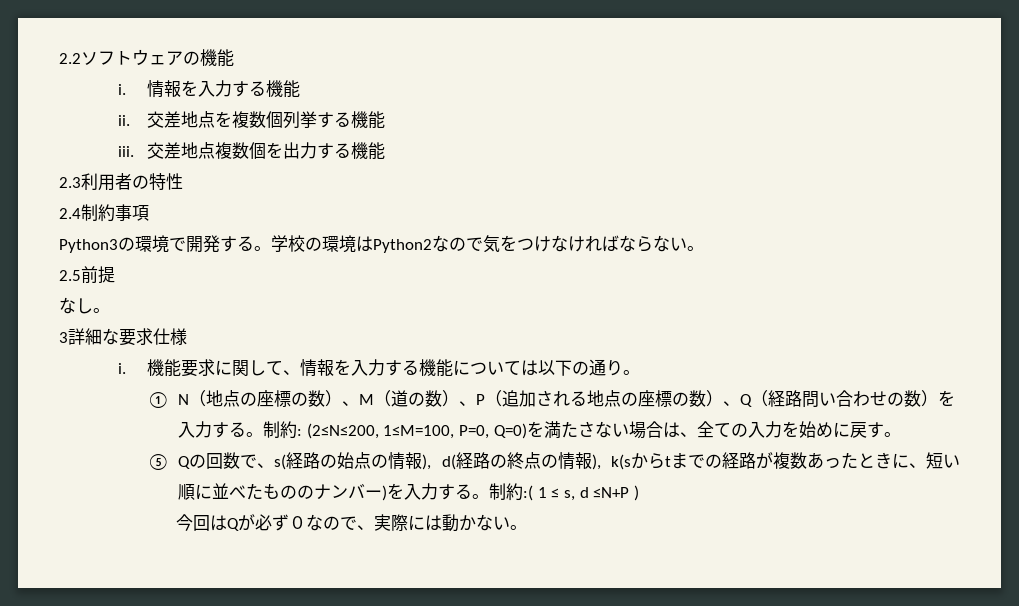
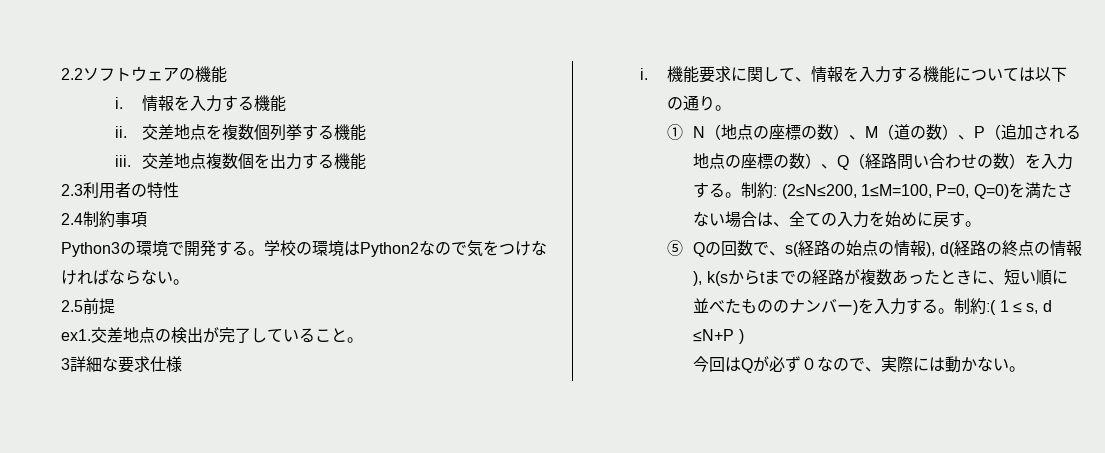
- なし。
+ ex1.交差地点の検出が完了していること。

